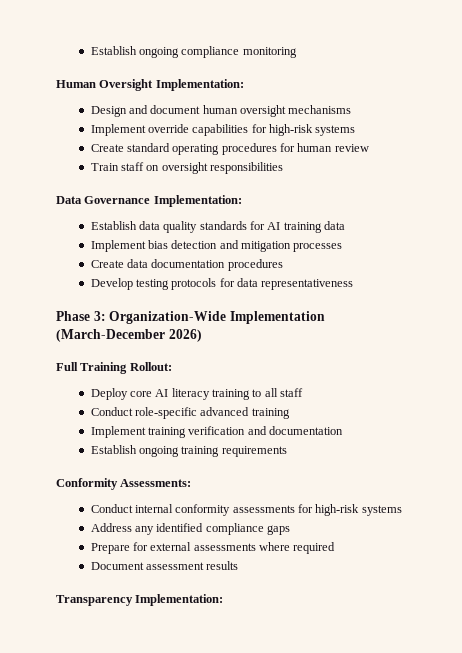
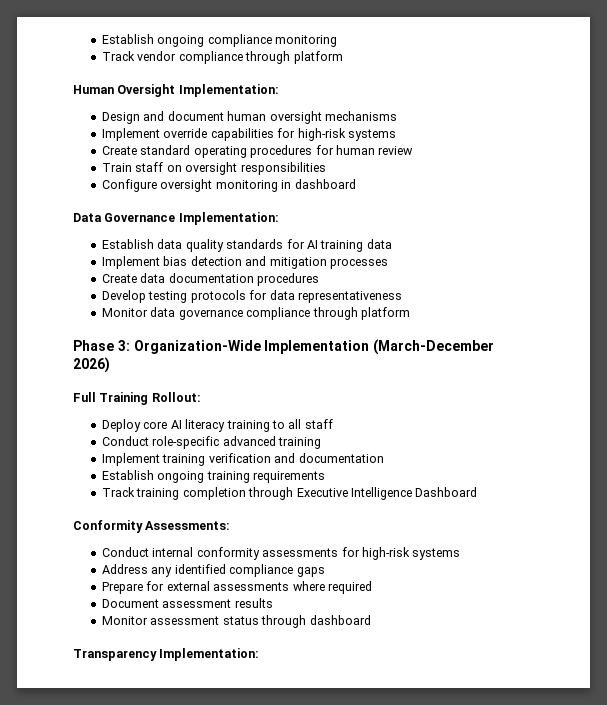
+ Track vendor compliance through platform
+ Configure oversight monitoring in dashboard
+ Monitor data governance compliance through platform
+ Track training completion through Executive Intelligence Dashboard
+ Monitor assessment status through dashboard

